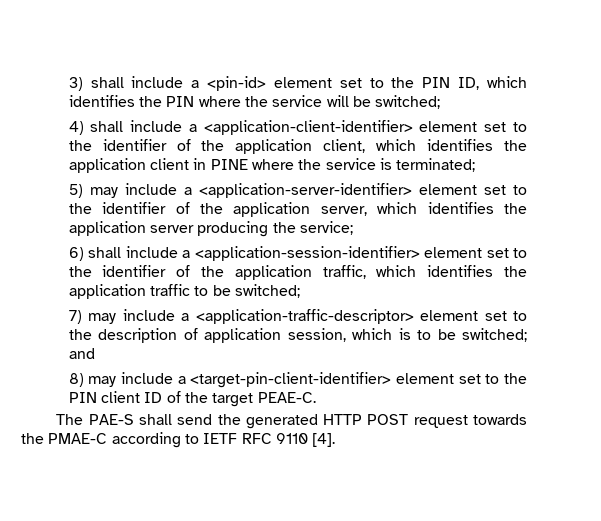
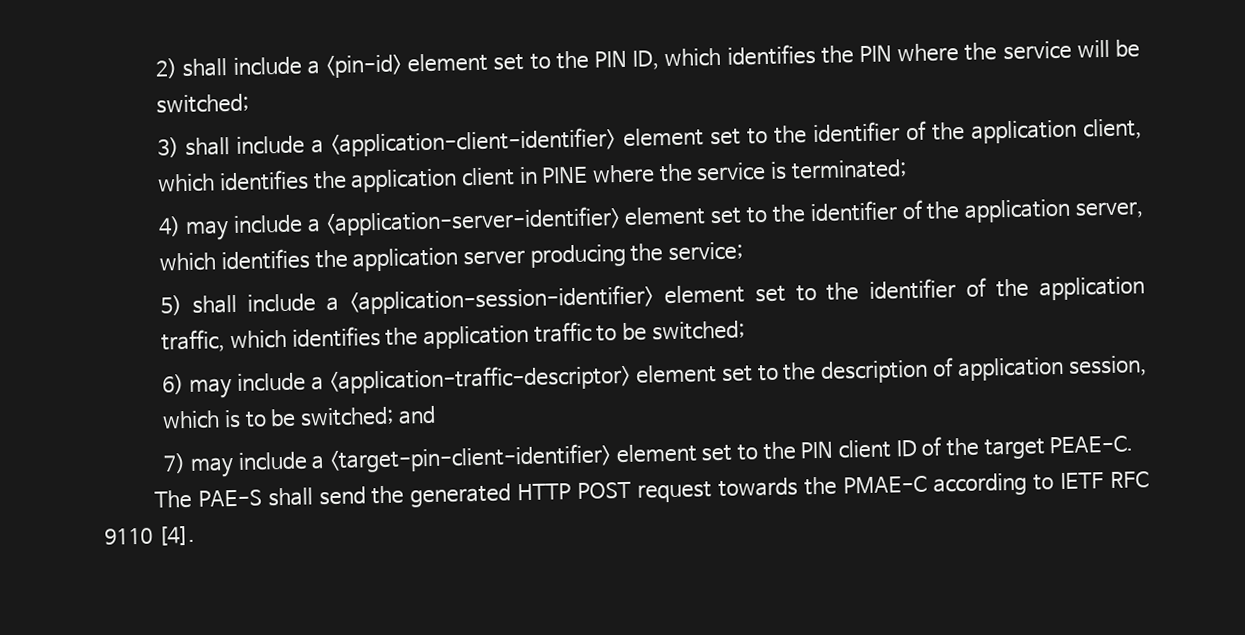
- 3) shall include a <pin-id> element set to the PIN ID, which identifies the PIN where the service will be switched;
+ 2) shall include a <pin-id> element set to the PIN ID, which identifies the PIN where the service will be switched;
- 4) shall include a <application-client-identifier> element set to the identifier of the application client, which identifies the application client in PINE where the service is terminated;
+ 3) shall include a <application-client-identifier> element set to the identifier of the application client, which identifies the application client in PINE where the service is terminated;
- 5) may include a <application-server-identifier> element set to the identifier of the application server, which identifies the application server producing the service;
+ 4) may include a <application-server-identifier> element set to the identifier of the application server, which identifies the application server producing the service;
- 6) shall include a <application-session-identifier> element set to the identifier of the application traffic, which identifies the application traffic to be switched;
+ 5) shall include a <application-session-identifier> element set to the identifier of the application traffic, which identifies the application traffic to be switched;
- 7) may include a <application-traffic-descriptor> element set to the description of application session, which is to be switched; and
+ 6) may include a <application-traffic-descriptor> element set to the description of application session, which is to be switched; and
- 8) may include a <target-pin-client-identifier> element set to the PIN client ID of the target PEAE-C.
+ 7) may include a <target-pin-client-identifier> element set to the PIN client ID of the target PEAE-C.

